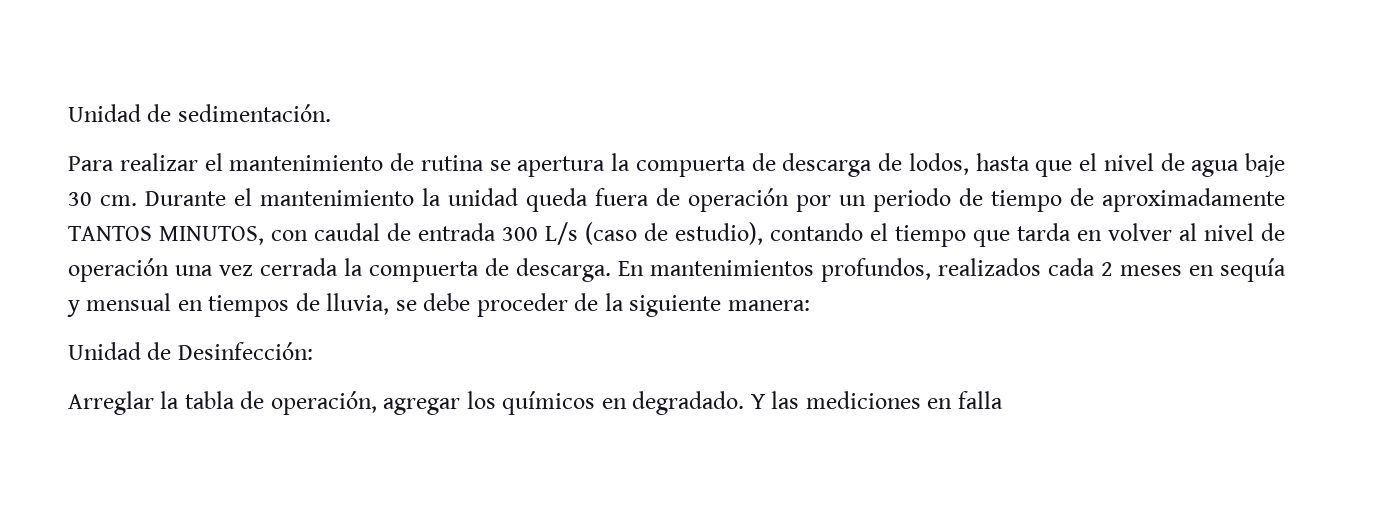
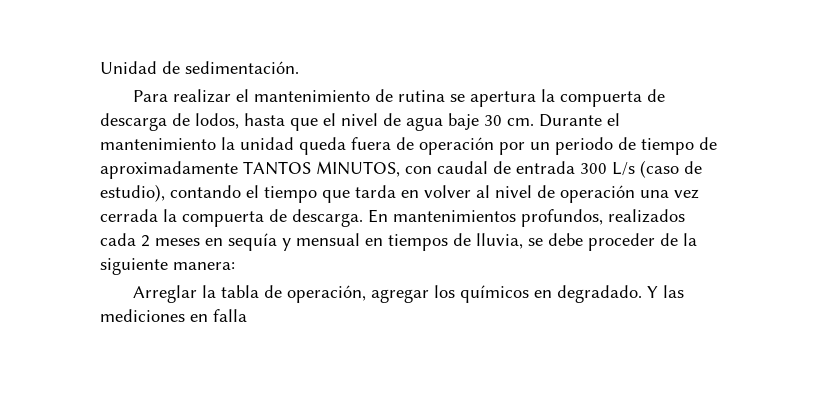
- Unidad de Desinfección:

